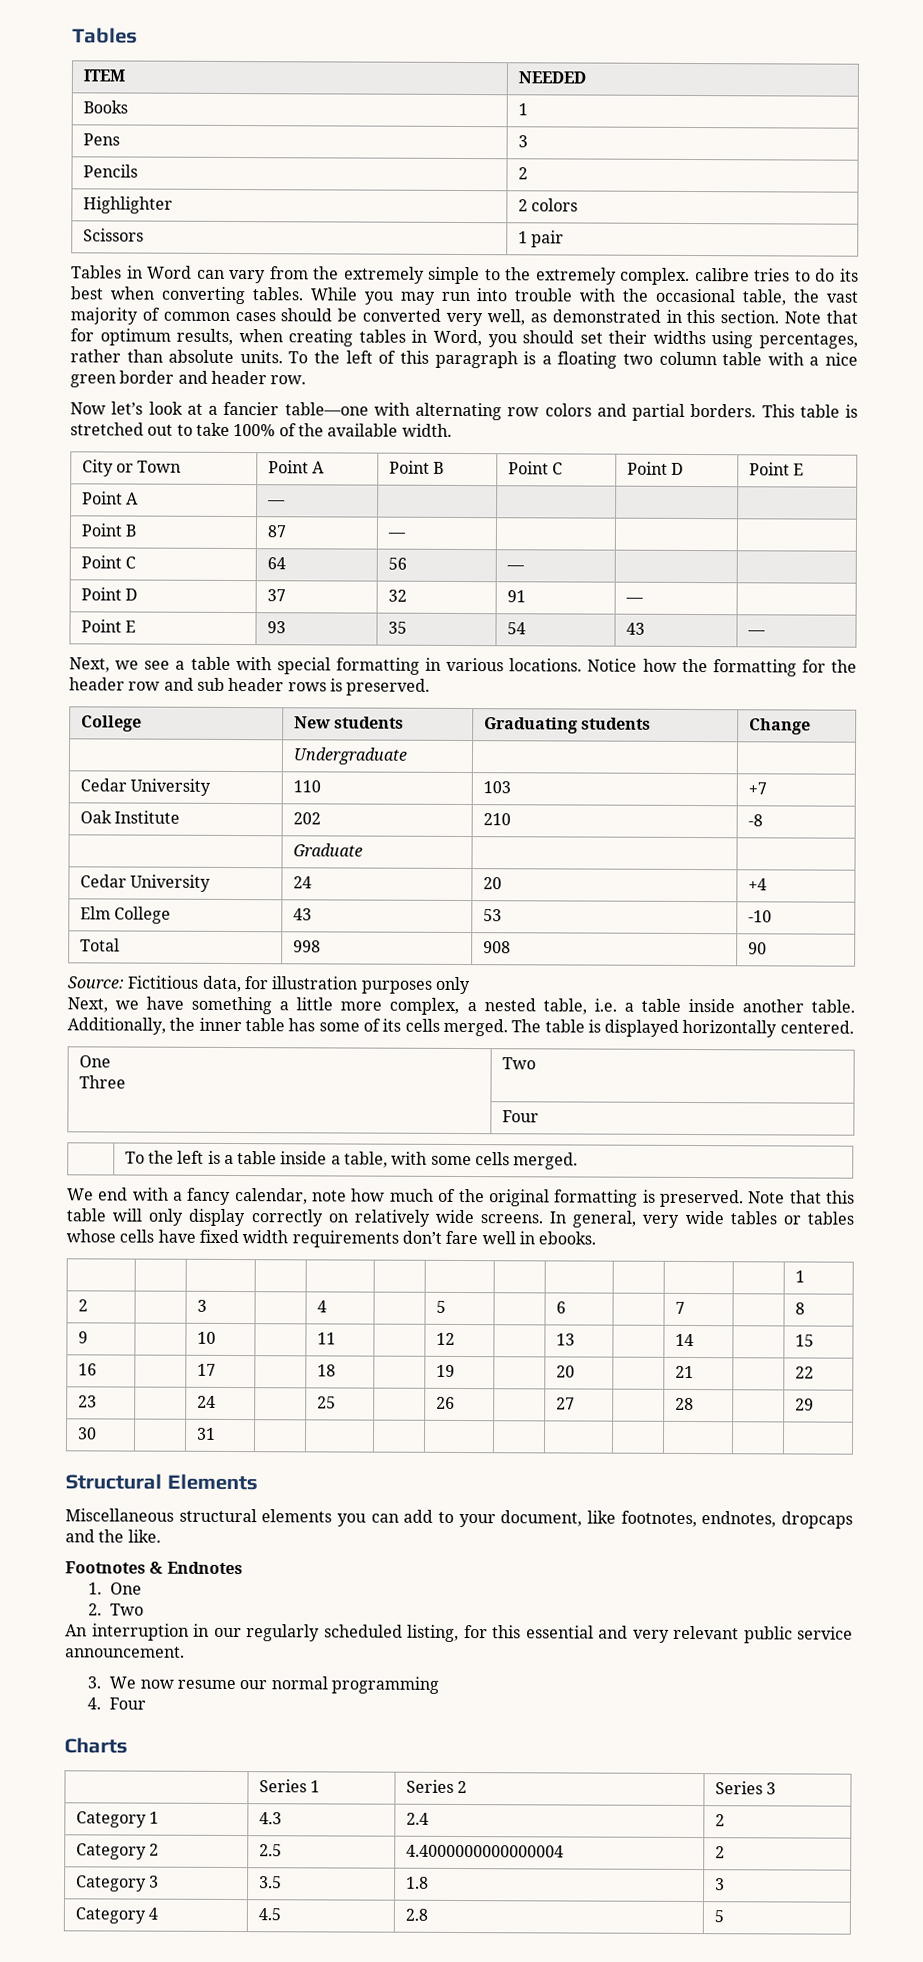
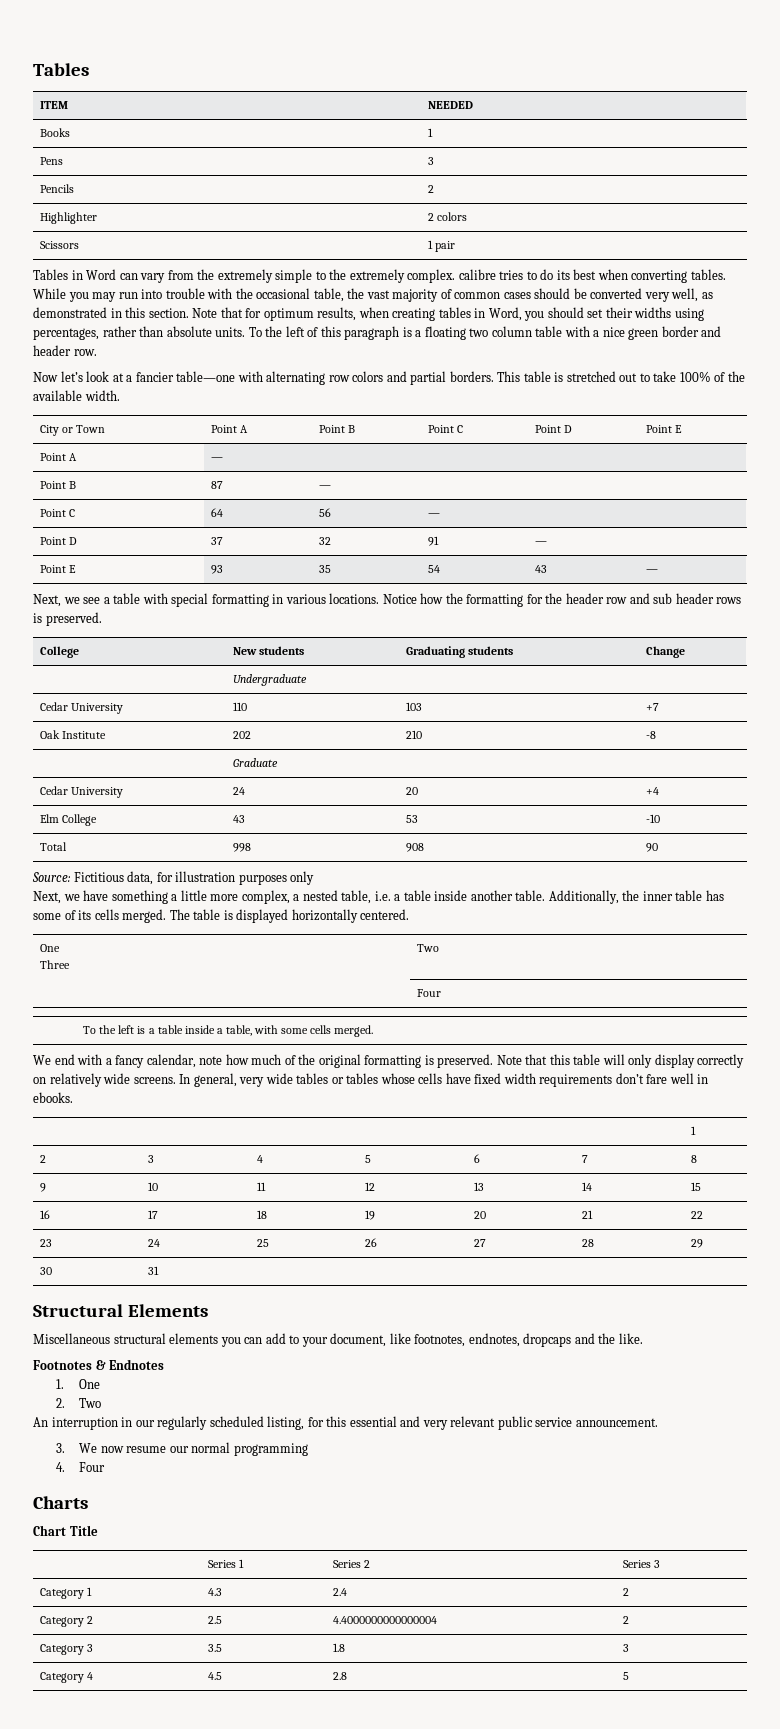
+ Chart Title

